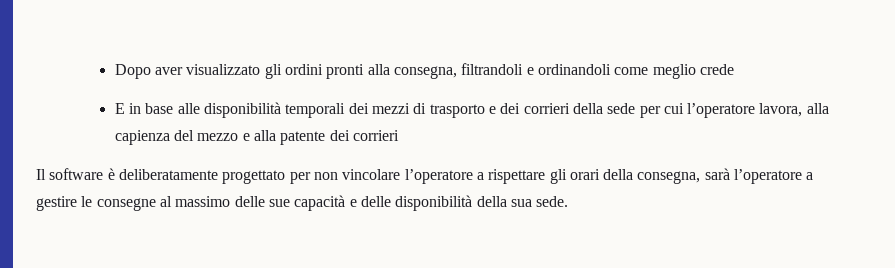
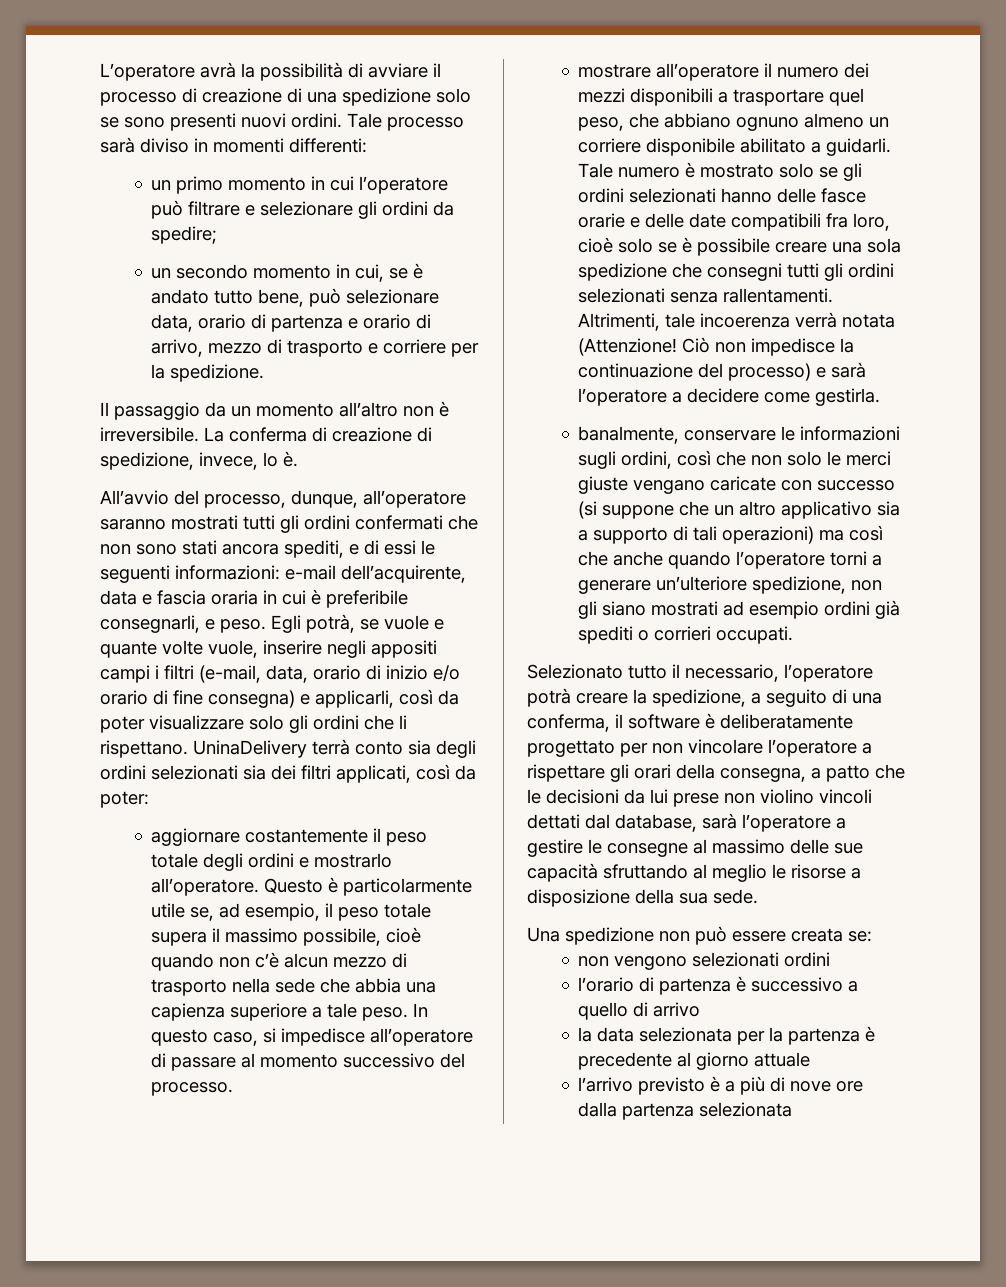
- Dopo aver visualizzato gli ordini pronti alla consegna, filtrandoli e ordinandoli come meglio crede
- E in base alle disponibilità temporali dei mezzi di trasporto e dei corrieri della sede per cui l’operatore lavora, alla capienza del mezzo e alla patente dei corrieri
- Il software è deliberatamente progettato per non vincolare l’operatore a rispettare gli orari della consegna, sarà l’operatore a gestire le consegne al massimo delle sue capacità e delle disponibilità della sua sede.
+ L’operatore avrà la possibilità di avviare il processo di creazione di una spedizione solo se sono presenti nuovi ordini. Tale processo sarà diviso in momenti differenti:
+ un primo momento in cui l’operatore può filtrare e selezionare gli ordini da spedire;
+ un secondo momento in cui, se è andato tutto bene, può selezionare data, orario di partenza e orario di arrivo, mezzo di trasporto e corriere per la spedizione.
+ Il passaggio da un momento all’altro non è irreversibile. La conferma di creazione di spedizione, invece, lo è.
+ All’avvio del processo, dunque, all’operatore saranno mostrati tutti gli ordini confermati che non sono stati ancora spediti, e di essi le seguenti informazioni: e-mail dell’acquirente, data e fascia oraria in cui è preferibile consegnarli, e peso. Egli potrà, se vuole e quante volte vuole, inserire negli appositi campi i filtri (e-mail, data, orario di inizio e/o orario di fine consegna) e applicarli, così da poter visualizzare solo gli ordini che li rispettano. UninaDelivery terrà conto sia degli ordini selezionati sia dei filtri applicati, così da poter:
+ aggiornare costantemente il peso totale degli ordini e mostrarlo all’operatore. Questo è particolarmente utile se, ad esempio, il peso totale supera il massimo possibile, cioè quando non c’è alcun mezzo di trasporto nella sede che abbia una capienza superiore a tale peso. In questo caso, si impedisce all’operatore di passare al momento successivo del processo.
+ mostrare all’operatore il numero dei mezzi disponibili a trasportare quel peso, che abbiano ognuno almeno un corriere disponibile abilitato a guidarli. Tale numero è mostrato solo se gli ordini selezionati hanno delle fasce orarie e delle date compatibili fra loro, cioè solo se è possibile creare una sola spedizione che consegni tutti gli ordini selezionati senza rallentamenti. Altrimenti, tale incoerenza verrà notata (Attenzione! Ciò non impedisce la continuazione del processo) e sarà l’operatore a decidere come gestirla.
+ banalmente, conservare le informazioni sugli ordini, così che non solo le merci giuste vengano caricate con successo (si suppone che un altro applicativo sia a supporto di tali operazioni) ma così che anche quando l’operatore torni a generare un’ulteriore spedizione, non gli siano mostrati ad esempio ordini già spediti o corrieri occupati.
+ Selezionato tutto il necessario, l’operatore potrà creare la spedizione, a seguito di una conferma, il software è deliberatamente progettato per non vincolare l’operatore a rispettare gli orari della consegna, a patto che le decisioni da lui prese non violino vincoli dettati dal database, sarà l’operatore a gestire le consegne al massimo delle sue capacità sfruttando al meglio le risorse a disposizione della sua sede.
+ Una spedizione non può essere creata se:
+ non vengono selezionati ordini
+ l’orario di partenza è successivo a quello di arrivo
+ la data selezionata per la partenza è precedente al giorno attuale
+ l’arrivo previsto è a più di nove ore dalla partenza selezionata

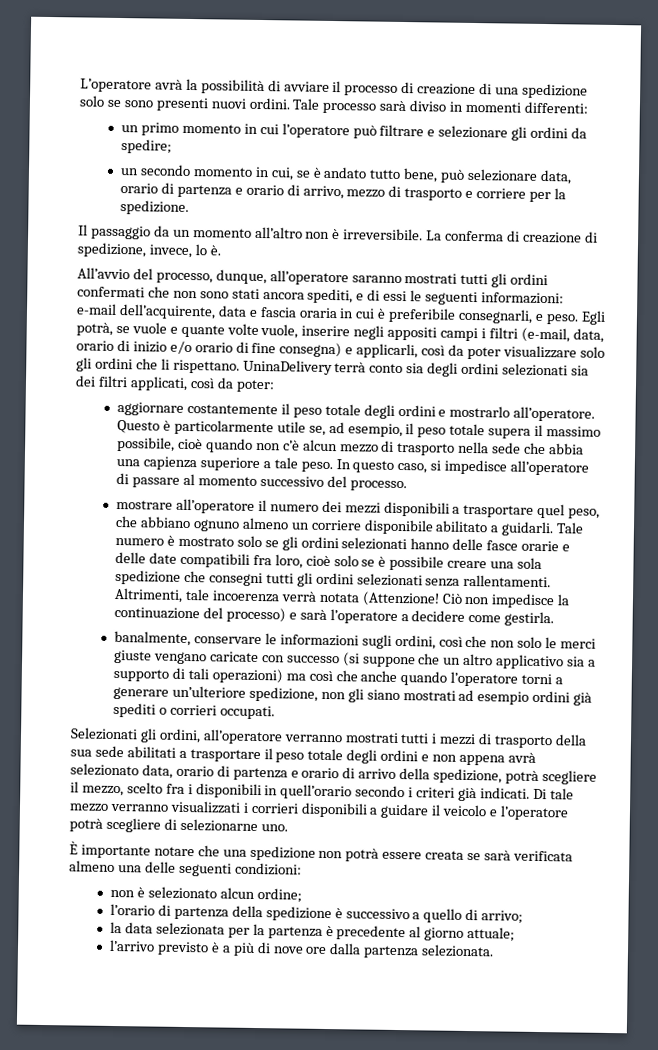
- Selezionato tutto il necessario, l’operatore potrà creare la spedizione, a seguito di una conferma, il software è deliberatamente progettato per non vincolare l’operatore a rispettare gli orari della consegna, a patto che le decisioni da lui prese non violino vincoli dettati dal database, sarà l’operatore a gestire le consegne al massimo delle sue capacità sfruttando al meglio le risorse a disposizione della sua sede.
- Una spedizione non può essere creata se:
- non vengono selezionati ordini
+ Selezionati gli ordini, all’operatore verranno mostrati tutti i mezzi di trasporto della sua sede abilitati a trasportare il peso totale degli ordini e non appena avrà selezionato data, orario di partenza e orario di arrivo della spedizione, potrà scegliere il mezzo, scelto fra i disponibili in quell’orario secondo i criteri già indicati. Di tale mezzo verranno visualizzati i corrieri disponibili a guidare il veicolo e l’operatore potrà scegliere di selezionarne uno.
+ È importante notare che una spedizione non potrà essere creata se sarà verificata almeno una delle seguenti condizioni:
+ non è selezionato alcun ordine;
- l’orario di partenza è successivo a quello di arrivo
+ l’orario di partenza della spedizione è successivo a quello di arrivo;
- la data selezionata per la partenza è precedente al giorno attuale
+ la data selezionata per la partenza è precedente al giorno attuale;
- l’arrivo previsto è a più di nove ore dalla partenza selezionata
+ l’arrivo previsto è a più di nove ore dalla partenza selezionata.

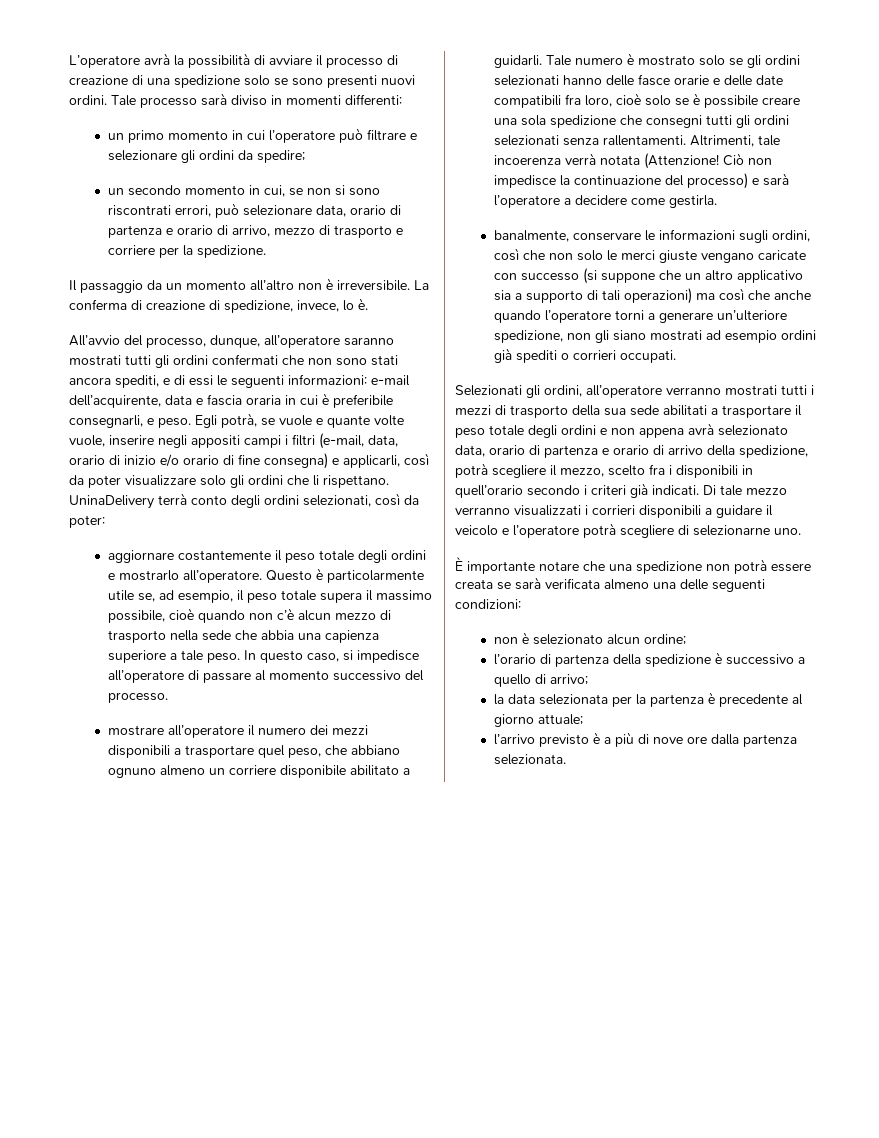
- un secondo momento in cui, se è andato tutto bene, può selezionare data, orario di partenza e orario di arrivo, mezzo di trasporto e corriere per la spedizione.
+ un secondo momento in cui, se non si sono riscontrati errori, può selezionare data, orario di partenza e orario di arrivo, mezzo di trasporto e corriere per la spedizione.
- UninaDelivery terrà conto sia degli ordini selezionati sia dei filtri applicati, così da poter:
+ UninaDelivery terrà conto degli ordini selezionati, così da poter:

